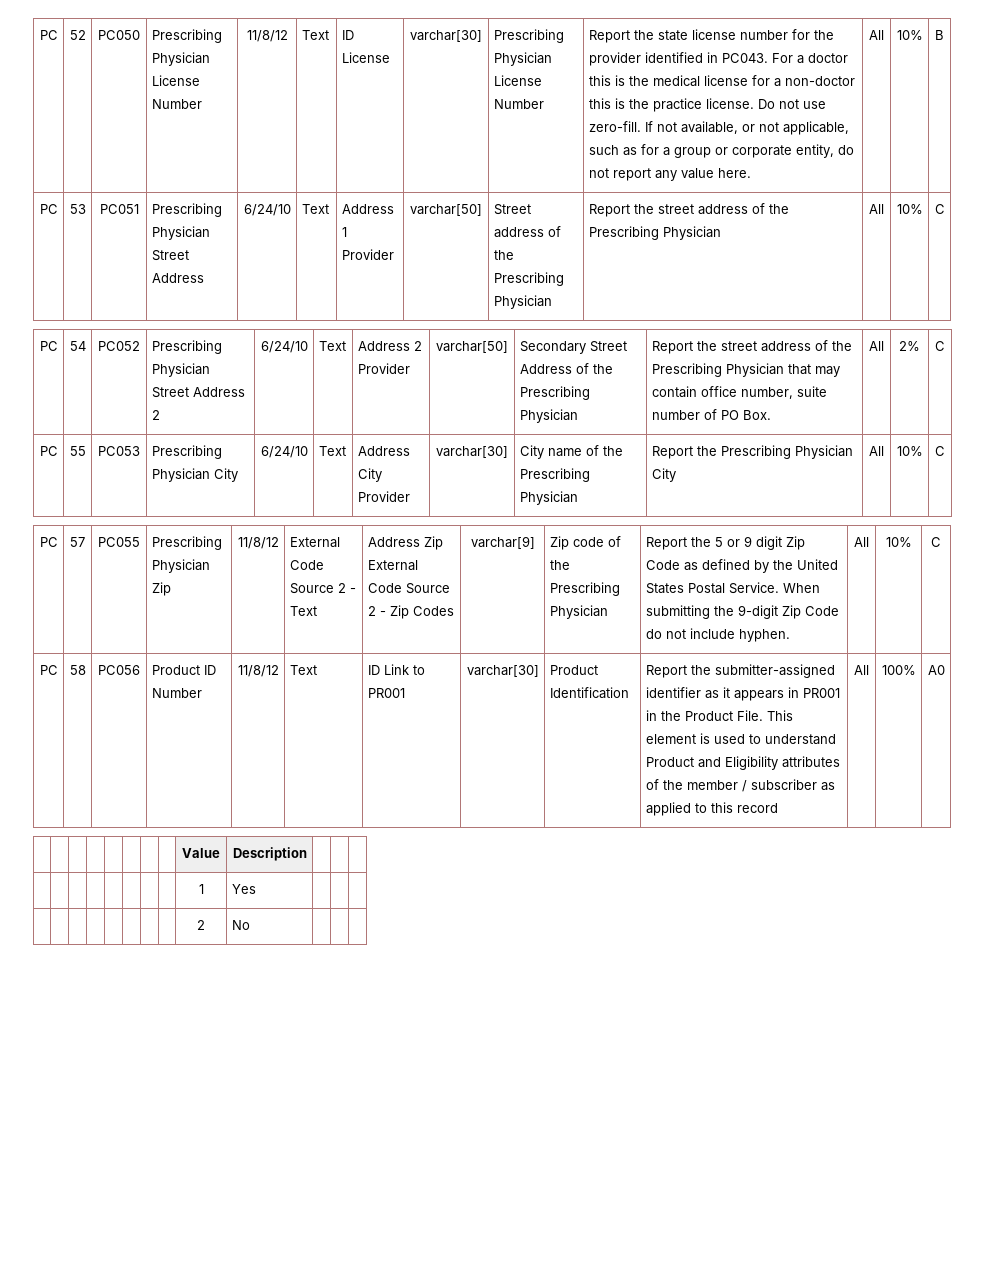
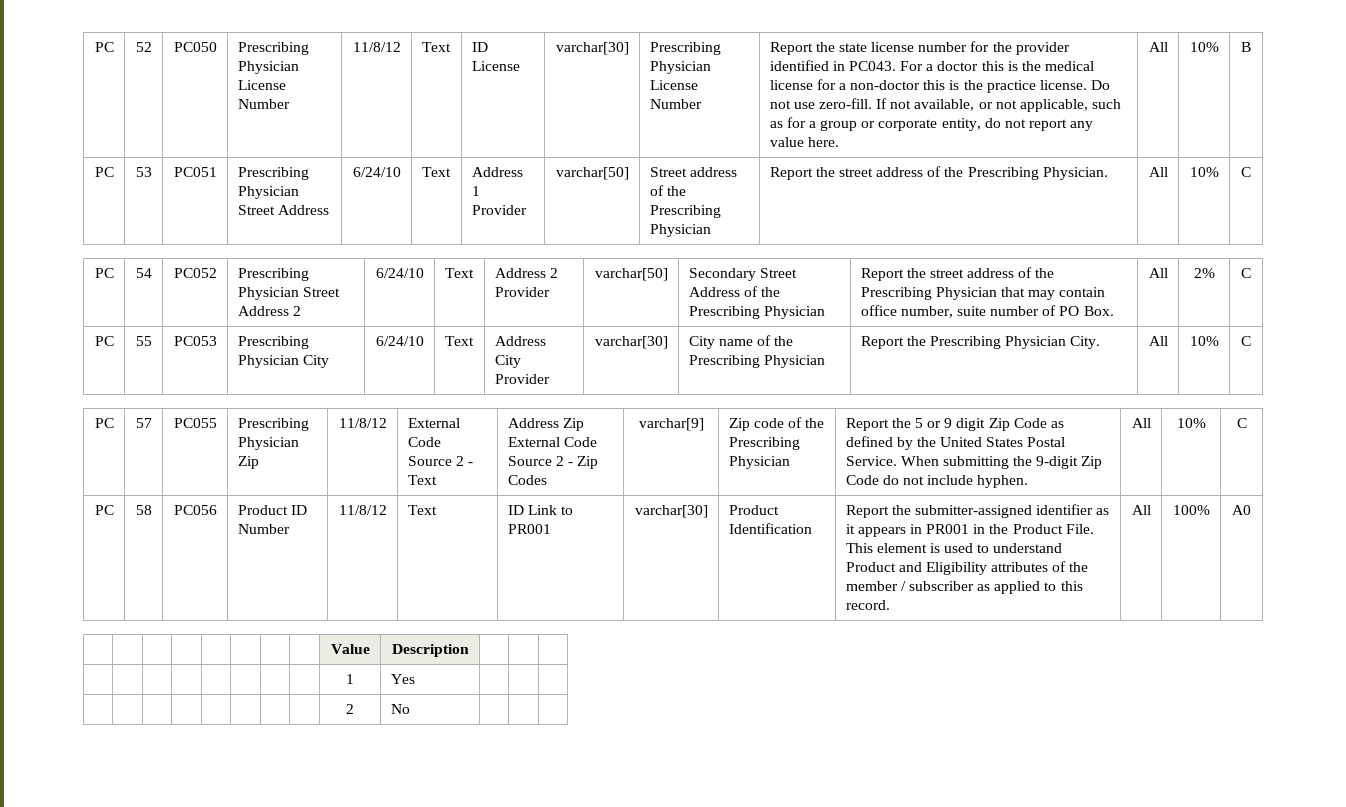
- PC | 53 | PC051 | Prescribing Physician Street Address | 6/24/10 | Text | Address 1 Provider | varchar[50] | Street address of the Prescribing Physician | Report the street address of the Prescribing Physician | All | 10% | C
+ PC | 53 | PC051 | Prescribing Physician Street Address | 6/24/10 | Text | Address 1 Provider | varchar[50] | Street address of the Prescribing Physician | Report the street address of the Prescribing Physician. | All | 10% | C
- PC | 55 | PC053 | Prescribing Physician City | 6/24/10 | Text | Address City Provider | varchar[30] | City name of the Prescribing Physician | Report the Prescribing Physician City | All | 10% | C
+ PC | 55 | PC053 | Prescribing Physician City | 6/24/10 | Text | Address City Provider | varchar[30] | City name of the Prescribing Physician | Report the Prescribing Physician City. | All | 10% | C
- This element is used to understand Product and Eligibility attributes of the member / subscriber as applied to this record
+ This element is used to understand Product and Eligibility attributes of the member / subscriber as applied to this record.

